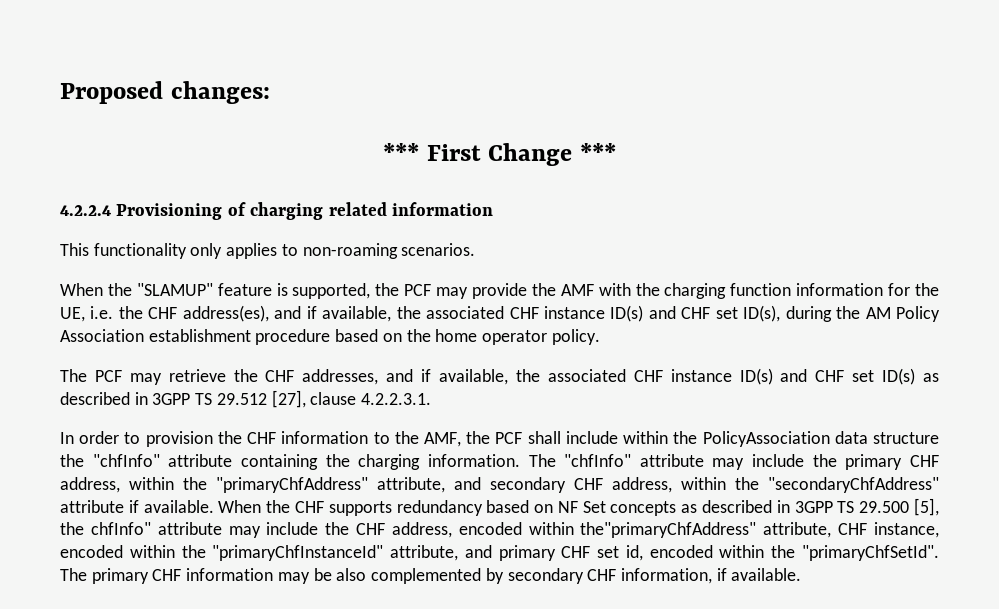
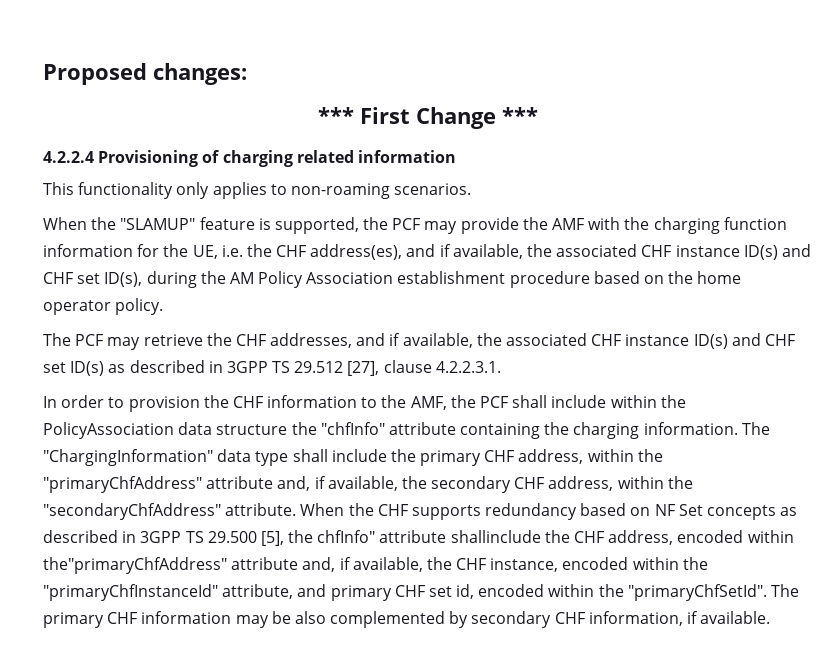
- The "chfInfo" attribute may include the primary CHF address, within the "primaryChfAddress" attribute, and secondary CHF address, within the "secondaryChfAddress" attribute if available.
+ The "ChargingInformation" data type shall include the primary CHF address, within the "primaryChfAddress" attribute and, if available, the secondary CHF address, within the "secondaryChfAddress" attribute.
- When the CHF supports redundancy based on NF Set concepts as described in 3GPP TS 29.500 [5], the chfInfo" attribute may include the CHF address, encoded within the"primaryChfAddress" attribute, CHF instance, encoded within the "primaryChfInstanceId" attribute, and primary CHF set id, encoded within the "primaryChfSetId".
+ When the CHF supports redundancy based on NF Set concepts as described in 3GPP TS 29.500 [5], the chfInfo" attribute shallinclude the CHF address, encoded within the"primaryChfAddress" attribute and, if available, the CHF instance, encoded within the "primaryChfInstanceId" attribute, and primary CHF set id, encoded within the "primaryChfSetId".

